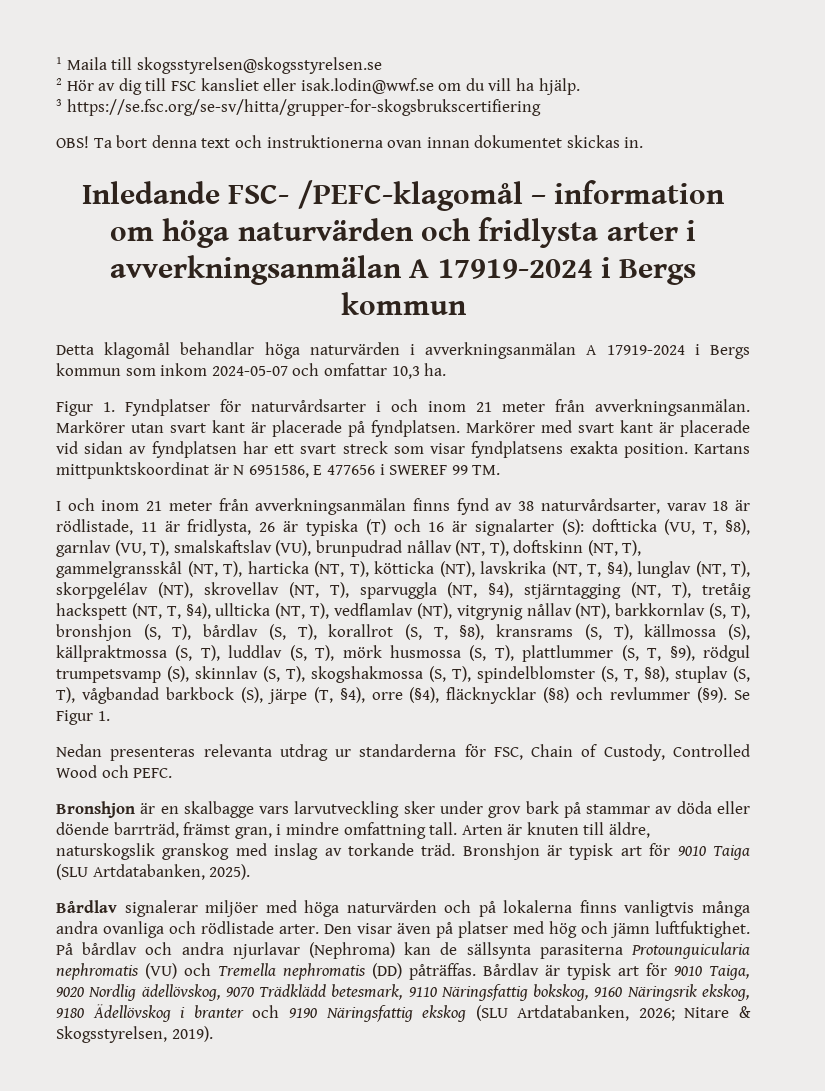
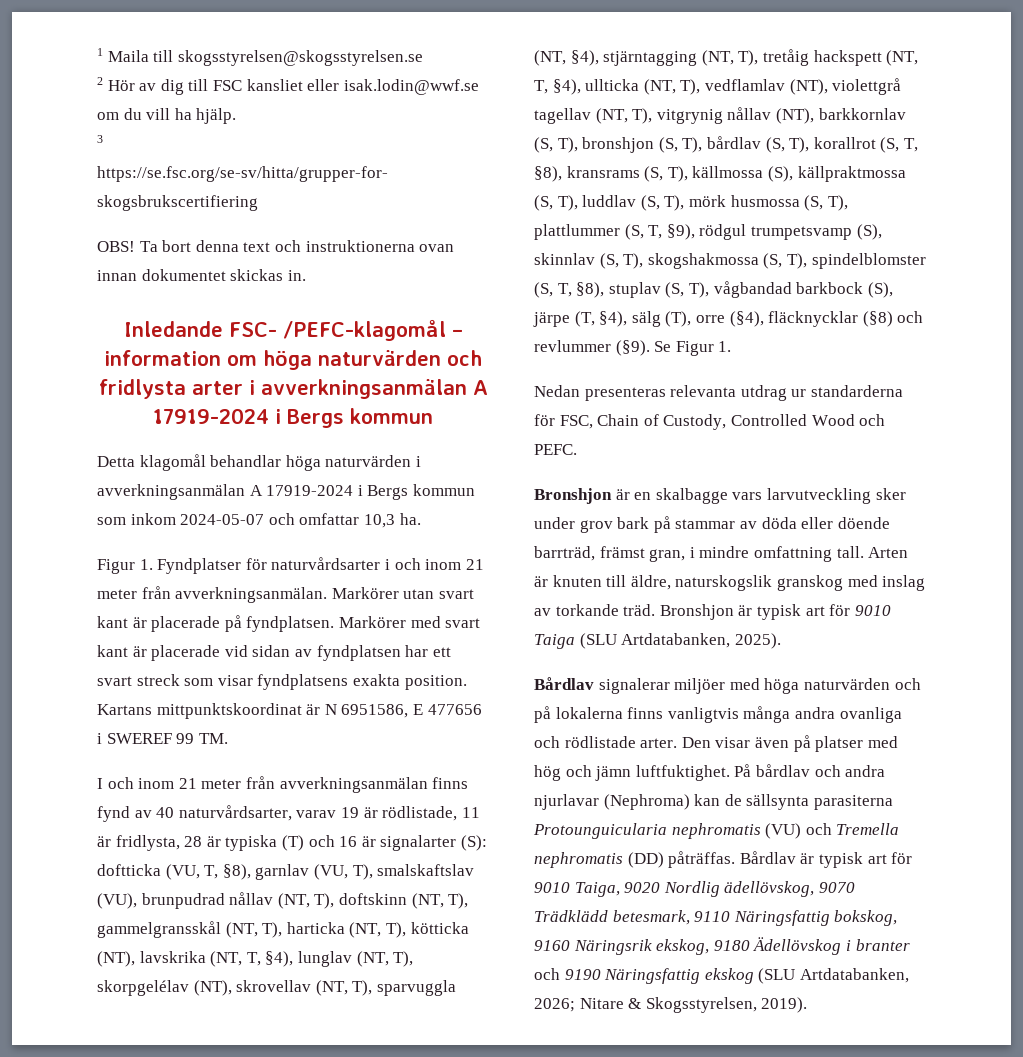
- I och inom 21 meter från avverkningsanmälan finns fynd av 38 naturvårdsarter, varav 18 är rödlistade, 11 är fridlysta, 26 är typiska (T) och 16 är signalarter (S):
+ I och inom 21 meter från avverkningsanmälan finns fynd av 40 naturvårdsarter, varav 19 är rödlistade, 11 är fridlysta, 28 är typiska (T) och 16 är signalarter (S):
- doftticka (VU, T, §8), garnlav (VU, T), smalskaftslav (VU), brunpudrad nållav (NT, T), doftskinn (NT, T), gammelgransskål (NT, T), harticka (NT, T), kötticka (NT), lavskrika (NT, T, §4), lunglav (NT, T), skorpgelélav (NT), skrovellav (NT, T), sparvuggla (NT, §4), stjärntagging (NT, T), tretåig hackspett (NT, T, §4), ullticka (NT, T), vedflamlav (NT), vitgrynig nållav (NT), barkkornlav (S, T), bronshjon (S, T), bårdlav (S, T), korallrot (S, T, §8), kransrams (S, T), källmossa (S), källpraktmossa (S, T), luddlav (S, T), mörk husmossa (S, T), plattlummer (S, T, §9), rödgul trumpetsvamp (S), skinnlav (S, T), skogshakmossa (S, T), spindelblomster (S, T, §8), stuplav (S, T), vågbandad barkbock (S), järpe (T, §4), orre (§4), fläcknycklar (§8) och revlummer (§9).
+ doftticka (VU, T, §8), garnlav (VU, T), smalskaftslav (VU), brunpudrad nållav (NT, T), doftskinn (NT, T), gammelgransskål (NT, T), harticka (NT, T), kötticka (NT), lavskrika (NT, T, §4), lunglav (NT, T), skorpgelélav (NT), skrovellav (NT, T), sparvuggla (NT, §4), stjärntagging (NT, T), tretåig hackspett (NT, T, §4), ullticka (NT, T), vedflamlav (NT), violettgrå tagellav (NT, T), vitgrynig nållav (NT), barkkornlav (S, T), bronshjon (S, T), bårdlav (S, T), korallrot (S, T, §8), kransrams (S, T), källmossa (S), källpraktmossa (S, T), luddlav (S, T), mörk husmossa (S, T), plattlummer (S, T, §9), rödgul trumpetsvamp (S), skinnlav (S, T), skogshakmossa (S, T), spindelblomster (S, T, §8), stuplav (S, T), vågbandad barkbock (S), järpe (T, §4), sälg (T), orre (§4), fläcknycklar (§8) och revlummer (§9).

